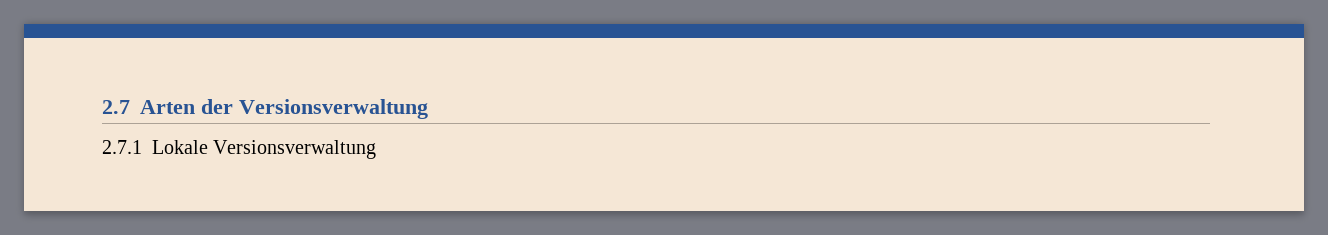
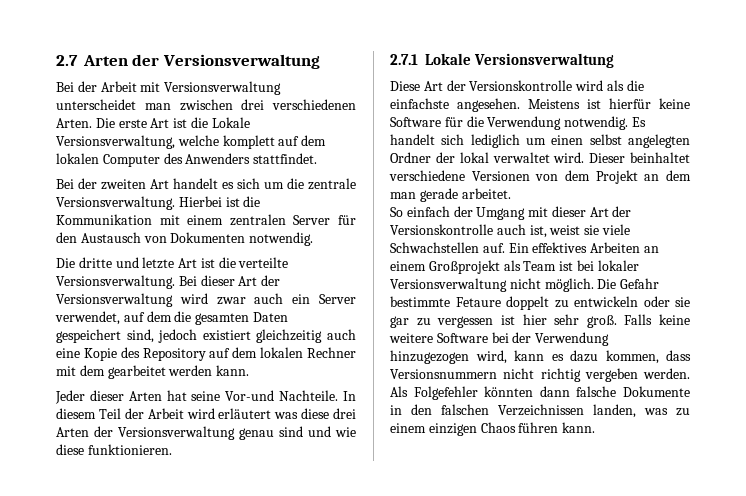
+ Bei der Arbeit mit Versionsverwaltung unterscheidet man zwischen drei verschiedenen Arten. Die erste Art ist die Lokale Versionsverwaltung, welche komplett auf dem lokalen Computer des Anwenders stattfindet.
+ Bei der zweiten Art handelt es sich um die zentrale Versionsverwaltung. Hierbei ist die Kommunikation mit einem zentralen Server für den Austausch von Dokumenten notwendig.
+ Die dritte und letzte Art ist die verteilte Versionsverwaltung. Bei dieser Art der Versionsverwaltung wird zwar auch ein Server verwendet, auf dem die gesamten Daten gespeichert sind, jedoch existiert gleichzeitig auch eine Kopie des Repository auf dem lokalen Rechner mit dem gearbeitet werden kann.
+ Jeder dieser Arten hat seine Vor-und Nachteile. In diesem Teil der Arbeit wird erläutert was diese drei Arten der Versionsverwaltung genau sind und wie diese funktionieren.
  2.7.1 Lokale Versionsverwaltung
+ Diese Art der Versionskontrolle wird als die einfachste angesehen. Meistens ist hierfür keine Software für die Verwendung notwendig. Es handelt sich lediglich um einen selbst angelegten Ordner der lokal verwaltet wird. Dieser beinhaltet verschiedene Versionen von dem Projekt an dem man gerade arbeitet.
+ So einfach der Umgang mit dieser Art der Versionskontrolle auch ist, weist sie viele Schwachstellen auf. Ein effektives Arbeiten an einem Großprojekt als Team ist bei lokaler Versionsverwaltung nicht möglich. Die Gefahr bestimmte Fetaure doppelt zu entwickeln oder sie gar zu vergessen ist hier sehr groß. Falls keine weitere Software bei der Verwendung hinzugezogen wird, kann es dazu kommen, dass Versionsnummern nicht richtig vergeben werden. Als Folgefehler könnten dann falsche Dokumente in den falschen Verzeichnissen landen, was zu einem einzigen Chaos führen kann.

